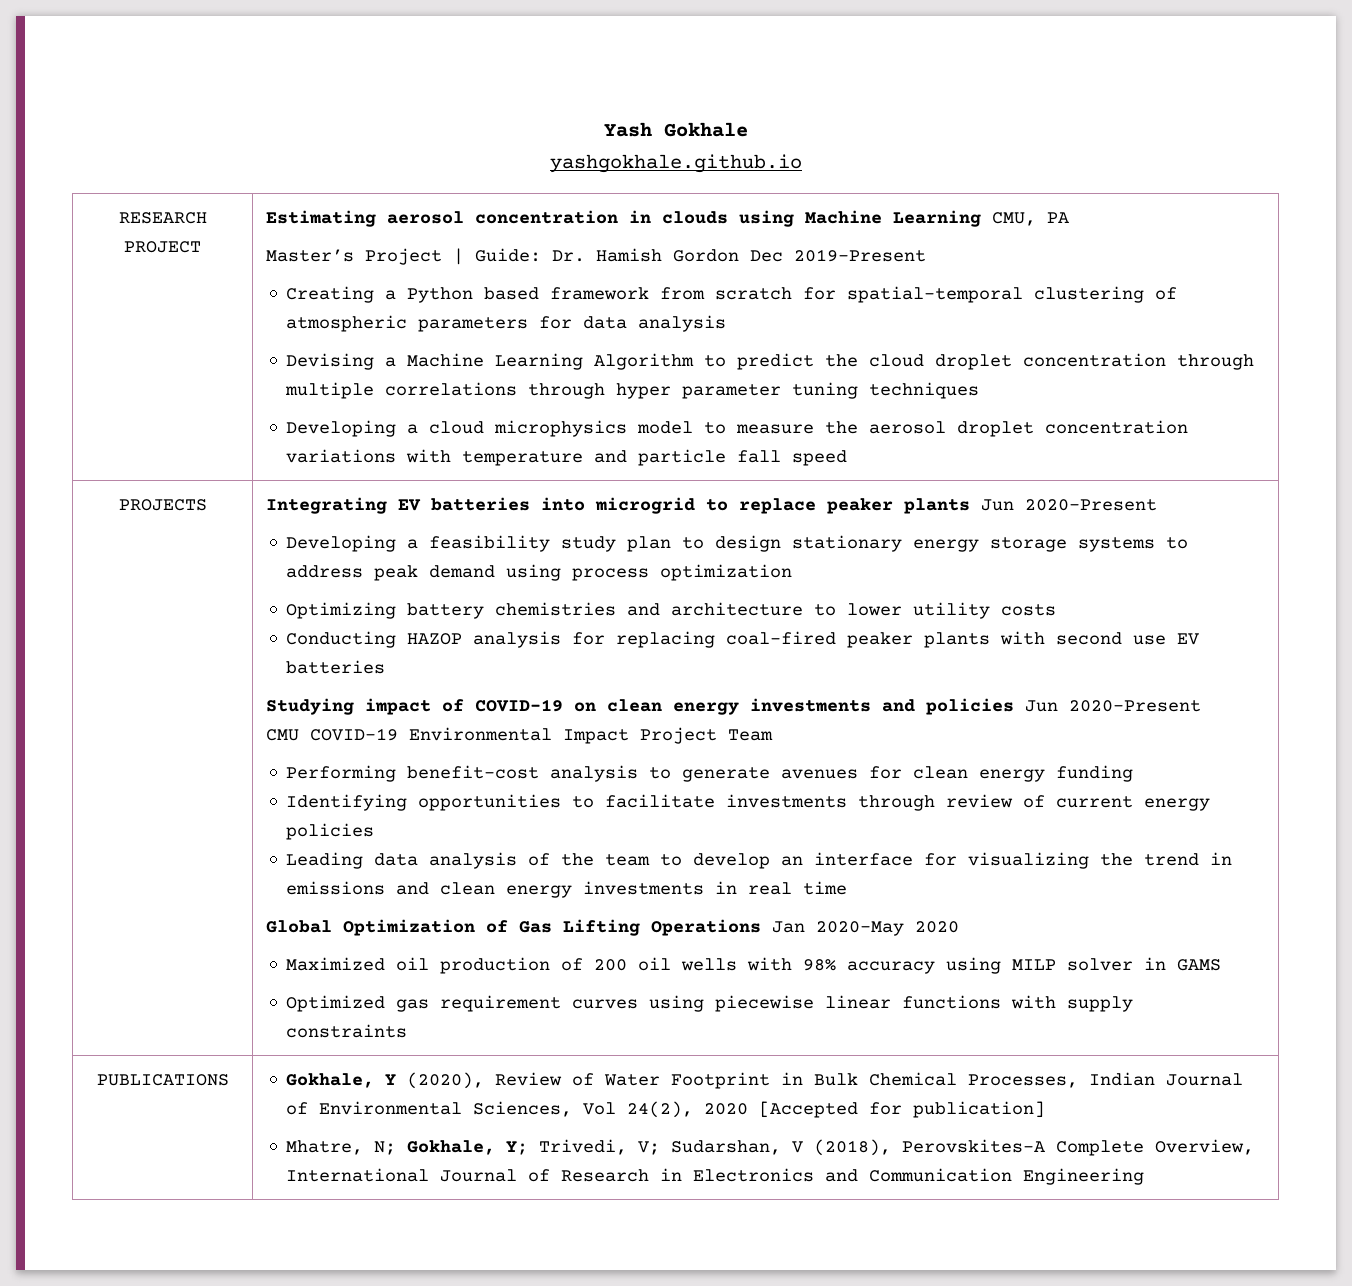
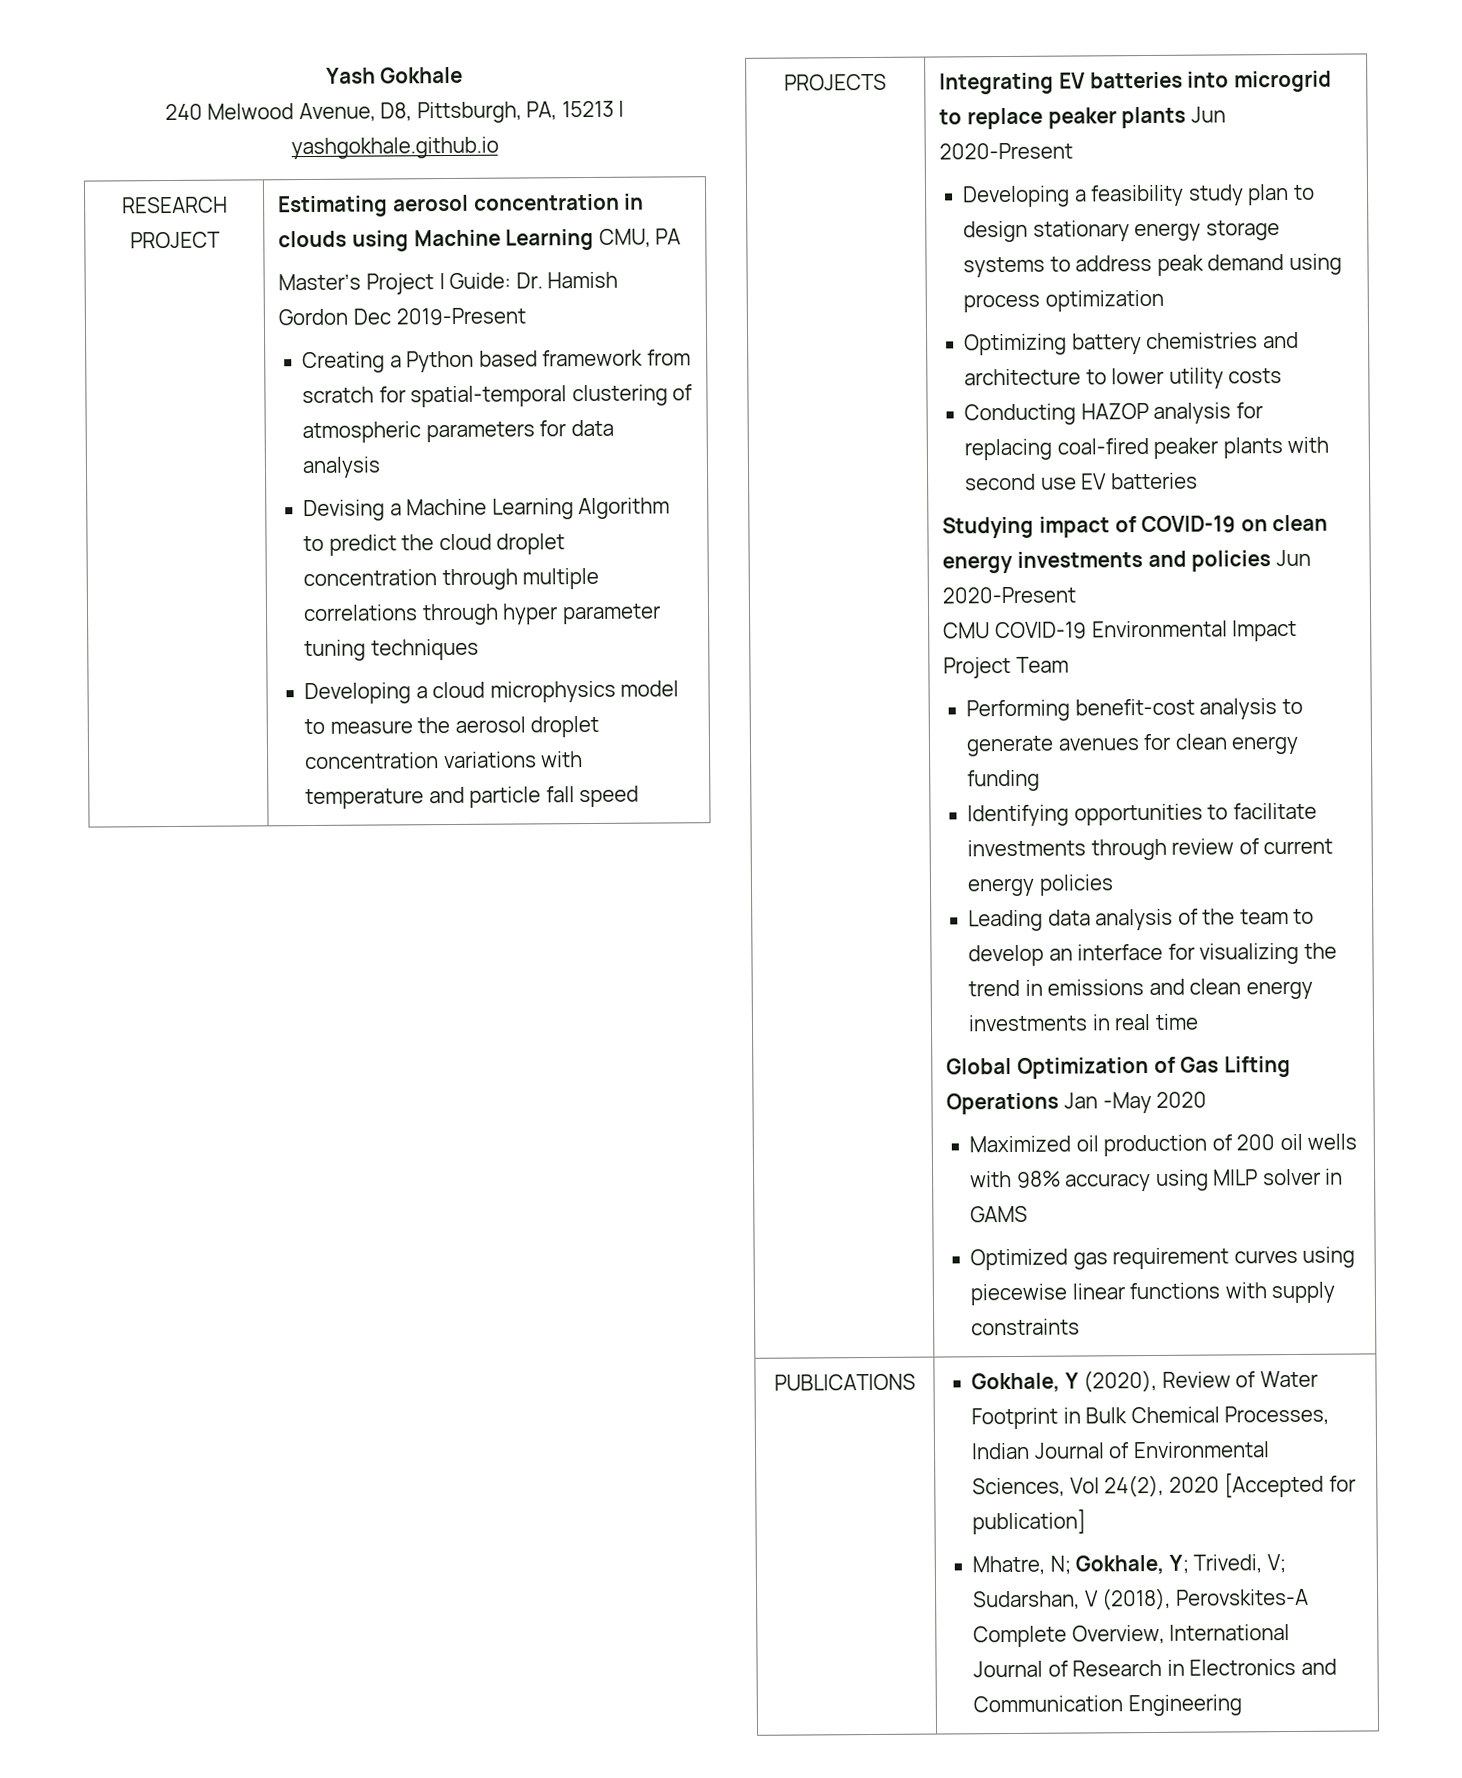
- yashgokhale.github.io
+ 240 Melwood Avenue, D8, Pittsburgh, PA, 15213 | yashgokhale.github.io
- Global Optimization of Gas Lifting Operations Jan 2020-May 2020
+ Global Optimization of Gas Lifting Operations Jan -May 2020

